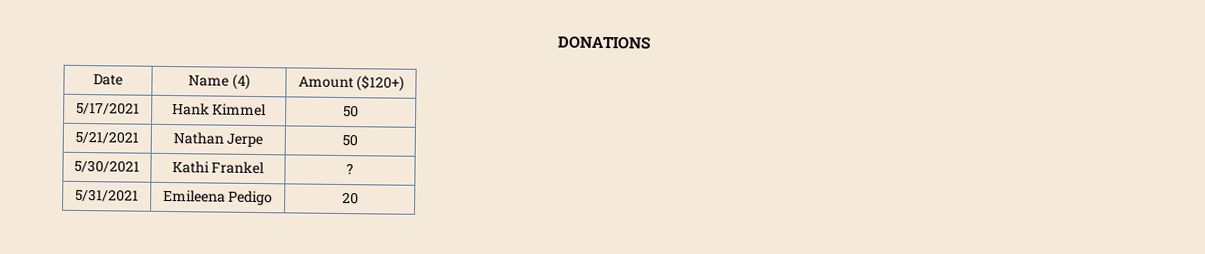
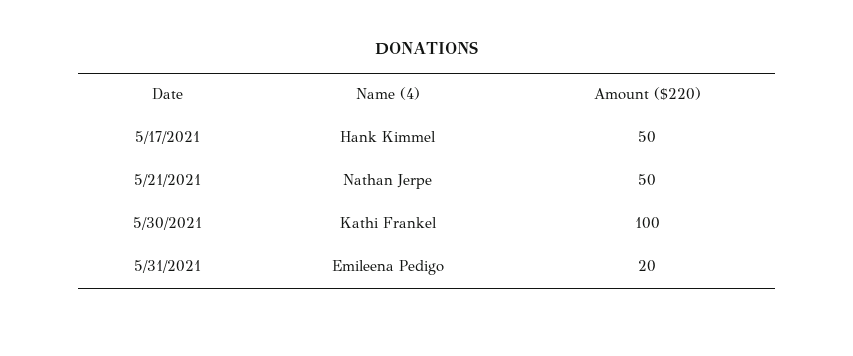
- Date | Name (4) | Amount ($120+)
+ Date | Name (4) | Amount ($220)
- 5/30/2021 | Kathi Frankel | ?
+ 5/30/2021 | Kathi Frankel | 100

